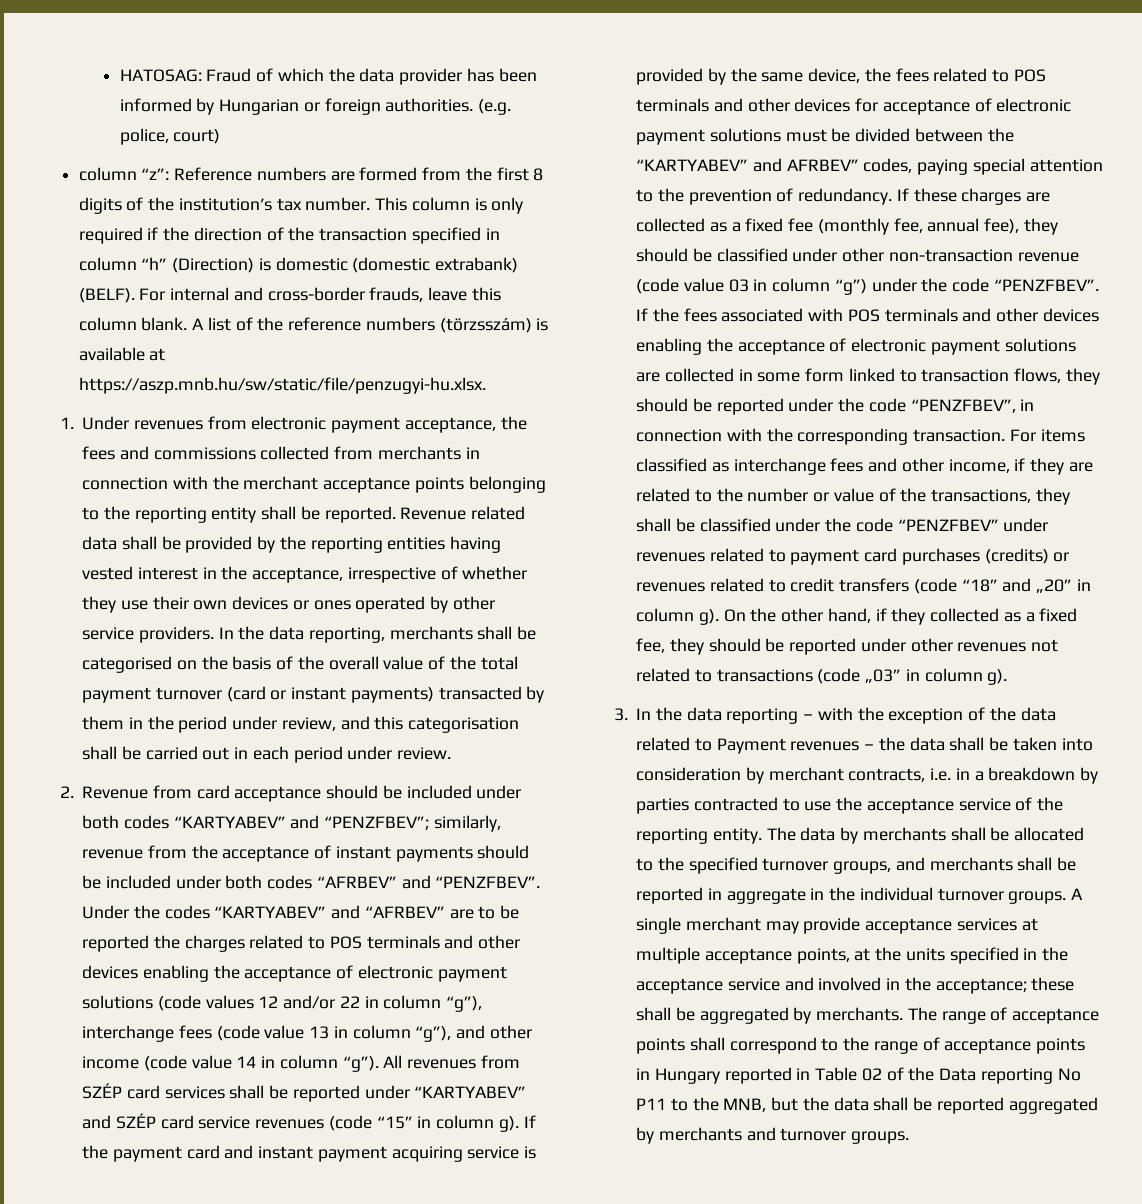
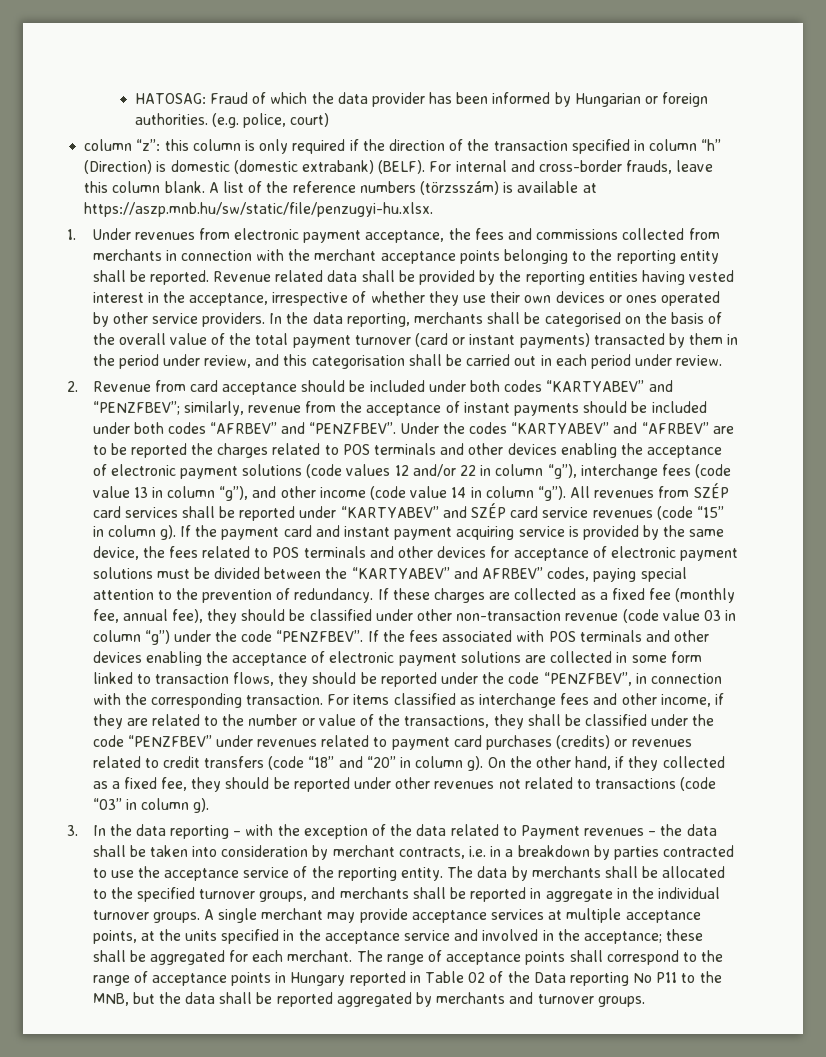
- column “z”: Reference numbers are formed from the first 8 digits of the institution’s tax number. This column is only required if the direction of the transaction specified in column “h” (Direction) is domestic (domestic extrabank) (BELF).
+ column “z”: this column is only required if the direction of the transaction specified in column “h” (Direction) is domestic (domestic extrabank) (BELF).
- For items classified as interchange fees and other income, if they are related to the number or value of the transactions, they shall be classified under the code “PENZFBEV” under revenues related to payment card purchases (credits) or revenues related to credit transfers (code “18” and „20” in column g).
+ For items classified as interchange fees and other income, if they are related to the number or value of the transactions, they shall be classified under the code “PENZFBEV” under revenues related to payment card purchases (credits) or revenues related to credit transfers (code “18” and “20” in column g).
- On the other hand, if they collected as a fixed fee, they should be reported under other revenues not related to transactions (code „03” in column g).
+ On the other hand, if they collected as a fixed fee, they should be reported under other revenues not related to transactions (code “03” in column g).
- A single merchant may provide acceptance services at multiple acceptance points, at the units specified in the acceptance service and involved in the acceptance; these shall be aggregated by merchants.
+ A single merchant may provide acceptance services at multiple acceptance points, at the units specified in the acceptance service and involved in the acceptance; these shall be aggregated for each merchant.

